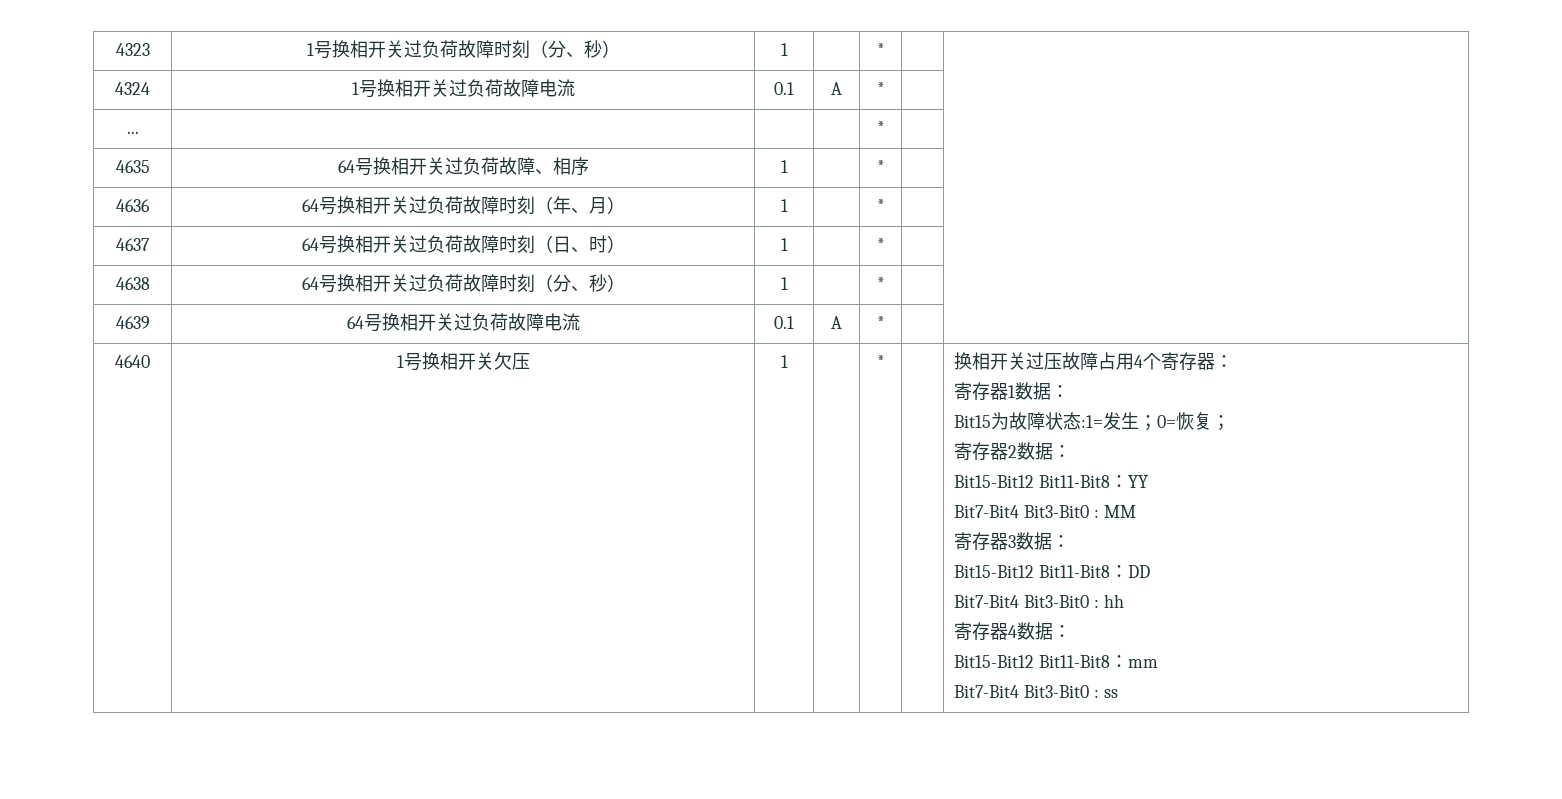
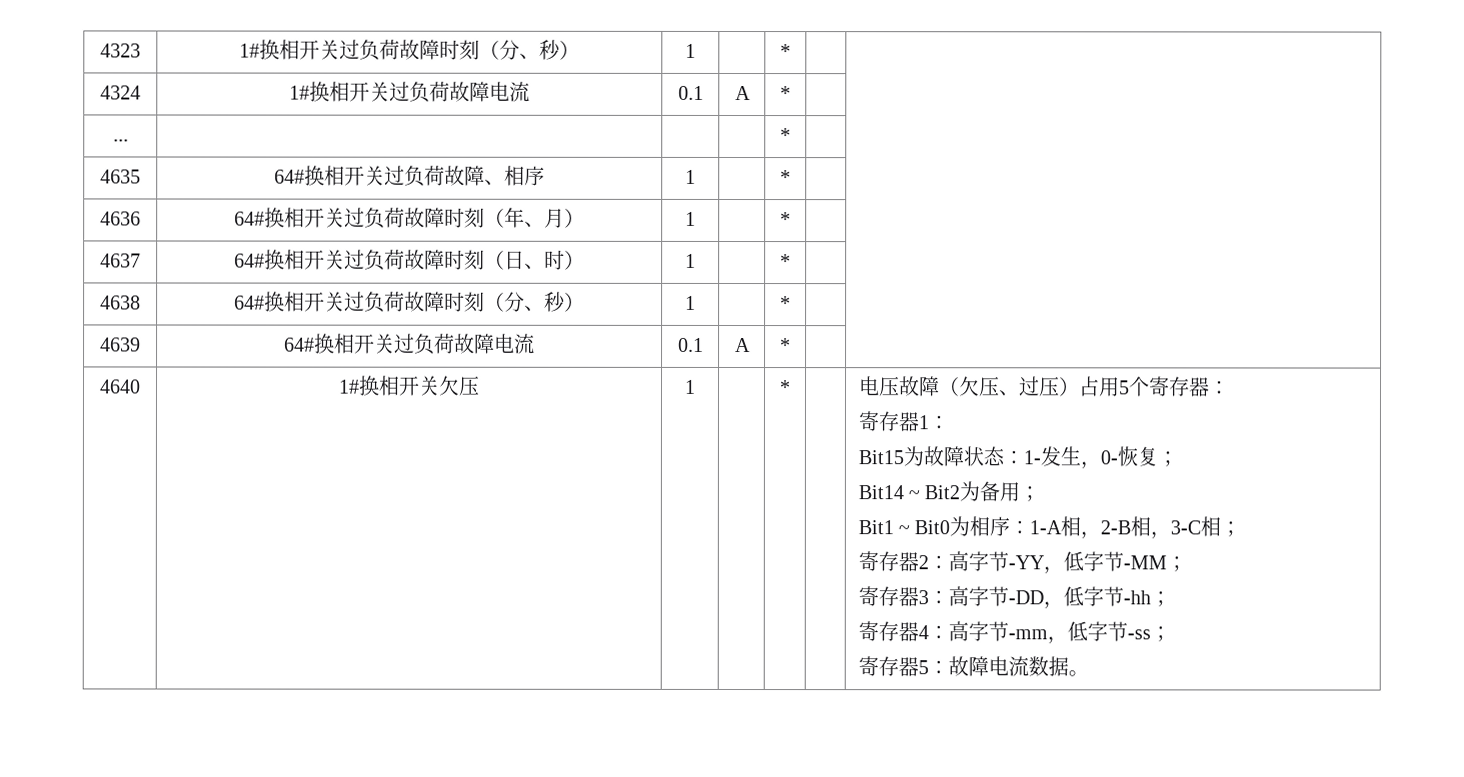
- 4323 | 1号换相开关过负荷故障时刻（分、秒） | 1 | | * | |
+ 4323 | 1#换相开关过负荷故障时刻（分、秒） | 1 | | * | |
- 4324 | 1号换相开关过负荷故障电流 | 0.1 | A | * | |
+ 4324 | 1#换相开关过负荷故障电流 | 0.1 | A | * | |
- 4635 | 64号换相开关过负荷故障、相序 | 1 | | * | |
+ 4635 | 64#换相开关过负荷故障、相序 | 1 | | * | |
- 4636 | 64号换相开关过负荷故障时刻（年、月） | 1 | | * | |
+ 4636 | 64#换相开关过负荷故障时刻（年、月） | 1 | | * | |
- 4637 | 64号换相开关过负荷故障时刻（日、时） | 1 | | * | |
+ 4637 | 64#换相开关过负荷故障时刻（日、时） | 1 | | * | |
- 4638 | 64号换相开关过负荷故障时刻（分、秒） | 1 | | * | |
+ 4638 | 64#换相开关过负荷故障时刻（分、秒） | 1 | | * | |
- 4639 | 64号换相开关过负荷故障电流 | 0.1 | A | * | |
+ 4639 | 64#换相开关过负荷故障电流 | 0.1 | A | * | |
- 1号换相开关欠压
+ 1#换相开关欠压
- 换相开关过压故障占用4个寄存器：
+ 电压故障（欠压、过压）占用5个寄存器：
- 寄存器1数据：
+ 寄存器1：
- Bit15为故障状态:1=发生；0=恢复；
+ Bit15为故障状态：1-发生，0-恢复；
+ Bit14 ~ Bit2为备用；
+ Bit1 ~ Bit0为相序：1-A相，2-B相，3-C相；
- 寄存器2数据：
- Bit15-Bit12 Bit11-Bit8：YY
- Bit7-Bit4 Bit3-Bit0 : MM
+ 寄存器2：高字节-YY，低字节-MM；
- 寄存器3数据：
- Bit15-Bit12 Bit11-Bit8：DD
- Bit7-Bit4 Bit3-Bit0 : hh
- 寄存器4数据：
- Bit15-Bit12 Bit11-Bit8：mm
- Bit7-Bit4 Bit3-Bit0 : ss
+ 寄存器3：高字节-DD，低字节-hh；
+ 寄存器4：高字节-mm，低字节-ss；
+ 寄存器5：故障电流数据。

